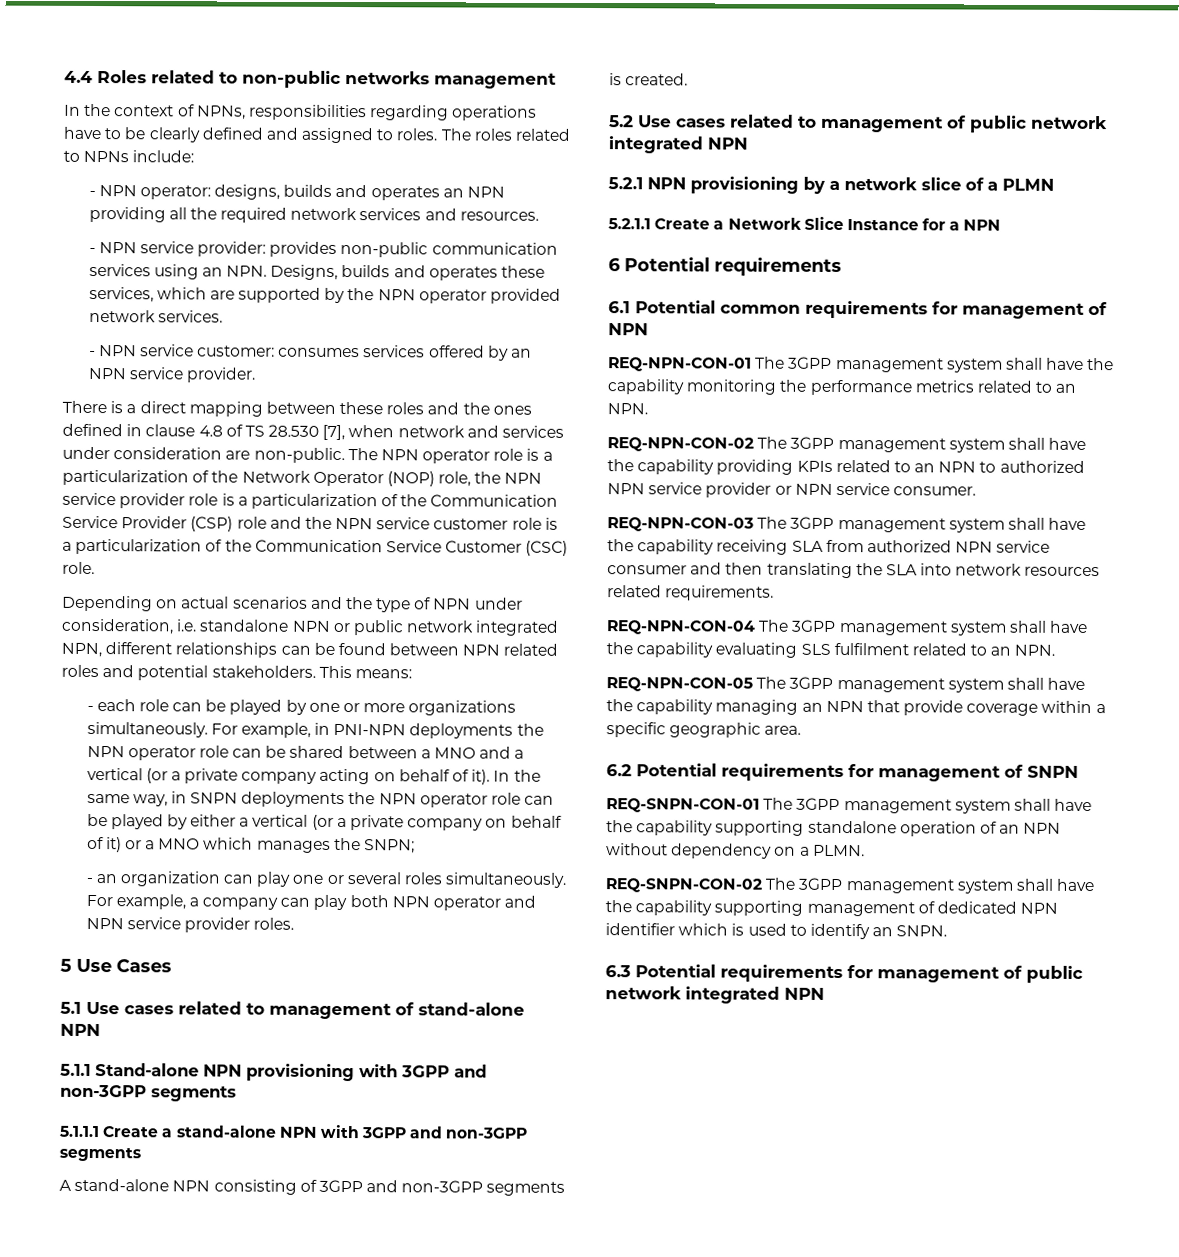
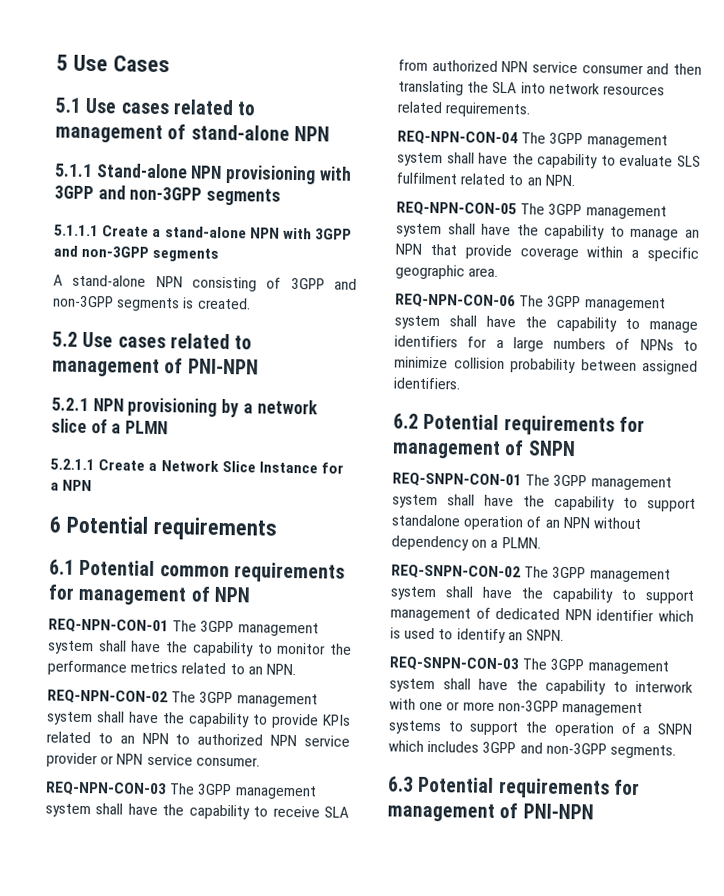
- 4.4 Roles related to non-public networks management
- In the context of NPNs, responsibilities regarding operations have to be clearly defined and assigned to roles. The roles related to NPNs include:
- - NPN operator: designs, builds and operates an NPN providing all the required network services and resources.
- - NPN service provider: provides non-public communication services using an NPN. Designs, builds and operates these services, which are supported by the NPN operator provided network services.
- - NPN service customer: consumes services offered by an NPN service provider.
- There is a direct mapping between these roles and the ones defined in clause 4.8 of TS 28.530 [7], when network and services under consideration are non-public. The NPN operator role is a particularization of the Network Operator (NOP) role, the NPN service provider role is a particularization of the Communication Service Provider (CSP) role and the NPN service customer role is a particularization of the Communication Service Customer (CSC) role.
- Depending on actual scenarios and the type of NPN under consideration, i.e. standalone NPN or public network integrated NPN, different relationships can be found between NPN related roles and potential stakeholders. This means:
- - each role can be played by one or more organizations simultaneously. For example, in PNI-NPN deployments the NPN operator role can be shared between a MNO and a vertical (or a private company acting on behalf of it). In the same way, in SNPN deployments the NPN operator role can be played by either a vertical (or a private company on behalf of it) or a MNO which manages the SNPN;
- - an organization can play one or several roles simultaneously. For example, a company can play both NPN operator and NPN service provider roles.
- 5.2 Use cases related to management of public network integrated NPN
+ 5.2 Use cases related to management of PNI-NPN
- REQ-NPN-CON-01 The 3GPP management system shall have the capability monitoring the performance metrics related to an NPN.
+ REQ-NPN-CON-01 The 3GPP management system shall have the capability to monitor the performance metrics related to an NPN.
- REQ-NPN-CON-02 The 3GPP management system shall have the capability providing KPIs related to an NPN to authorized NPN service provider or NPN service consumer.
+ REQ-NPN-CON-02 The 3GPP management system shall have the capability to provide KPIs related to an NPN to authorized NPN service provider or NPN service consumer.
- REQ-NPN-CON-03 The 3GPP management system shall have the capability receiving SLA from authorized NPN service consumer and then translating the SLA into network resources related requirements.
+ REQ-NPN-CON-03 The 3GPP management system shall have the capability to receive SLA from authorized NPN service consumer and then translating the SLA into network resources related requirements.
- REQ-NPN-CON-04 The 3GPP management system shall have the capability evaluating SLS fulfilment related to an NPN.
+ REQ-NPN-CON-04 The 3GPP management system shall have the capability to evaluate SLS fulfilment related to an NPN.
- REQ-NPN-CON-05 The 3GPP management system shall have the capability managing an NPN that provide coverage within a specific geographic area.
+ REQ-NPN-CON-05 The 3GPP management system shall have the capability to manage an NPN that provide coverage within a specific geographic area.
+ REQ-NPN-CON-06 The 3GPP management system shall have the capability to manage identifiers for a large numbers of NPNs to minimize collision probability between assigned identifiers.
- REQ-SNPN-CON-01 The 3GPP management system shall have the capability supporting standalone operation of an NPN without dependency on a PLMN.
+ REQ-SNPN-CON-01 The 3GPP management system shall have the capability to support standalone operation of an NPN without dependency on a PLMN.
- REQ-SNPN-CON-02 The 3GPP management system shall have the capability supporting management of dedicated NPN identifier which is used to identify an SNPN.
+ REQ-SNPN-CON-02 The 3GPP management system shall have the capability to support management of dedicated NPN identifier which is used to identify an SNPN.
+ REQ-SNPN-CON-03 The 3GPP management system shall have the capability to interwork with one or more non-3GPP management systems to support the operation of a SNPN which includes 3GPP and non-3GPP segments.
- 6.3 Potential requirements for management of public network integrated NPN
+ 6.3 Potential requirements for management of PNI-NPN

